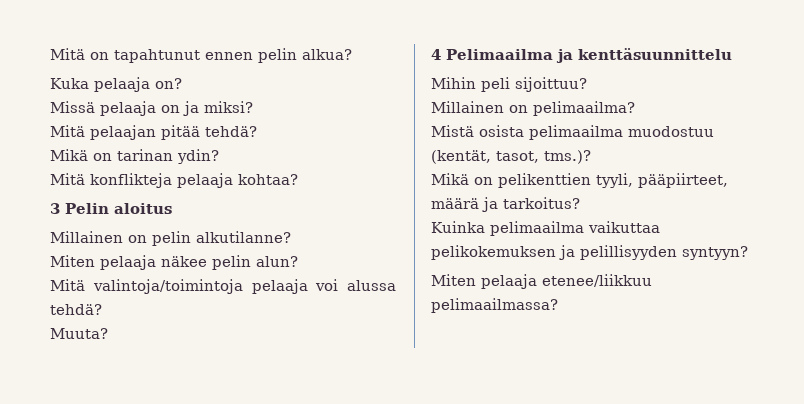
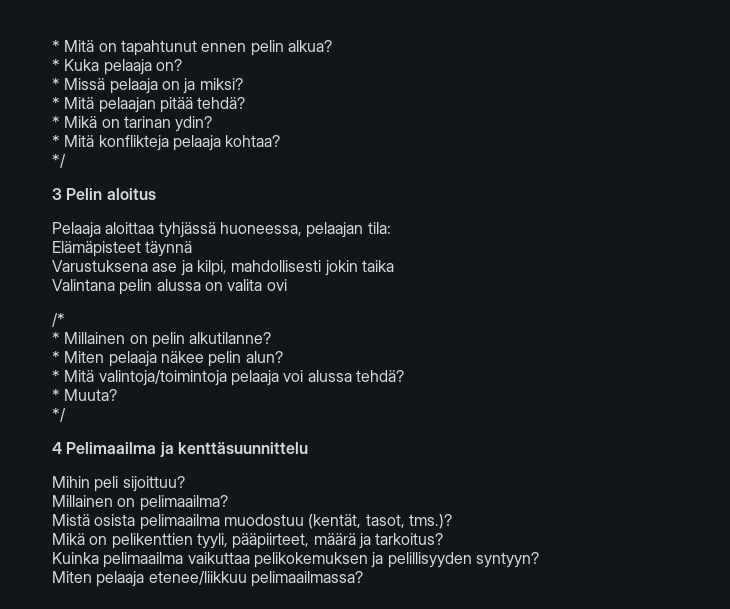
- Mitä on tapahtunut ennen pelin alkua?
+ * Mitä on tapahtunut ennen pelin alkua?
- Kuka pelaaja on?
+ * Kuka pelaaja on?
- Missä pelaaja on ja miksi?
+ * Missä pelaaja on ja miksi?
- Mitä pelaajan pitää tehdä?
+ * Mitä pelaajan pitää tehdä?
- Mikä on tarinan ydin?
+ * Mikä on tarinan ydin?
- Mitä konflikteja pelaaja kohtaa?
+ * Mitä konflikteja pelaaja kohtaa?
+ */
- Millainen on pelin alkutilanne?
+ Pelaaja aloittaa tyhjässä huoneessa, pelaajan tila:
+ Elämäpisteet täynnä
+ Varustuksena ase ja kilpi, mahdollisesti jokin taika
+ Valintana pelin alussa on valita ovi
+ /*
+ * Millainen on pelin alkutilanne?
- Miten pelaaja näkee pelin alun?
+ * Miten pelaaja näkee pelin alun?
- Mitä valintoja/toimintoja pelaaja voi alussa tehdä?
+ * Mitä valintoja/toimintoja pelaaja voi alussa tehdä?
- Muuta?
+ * Muuta?
+ */

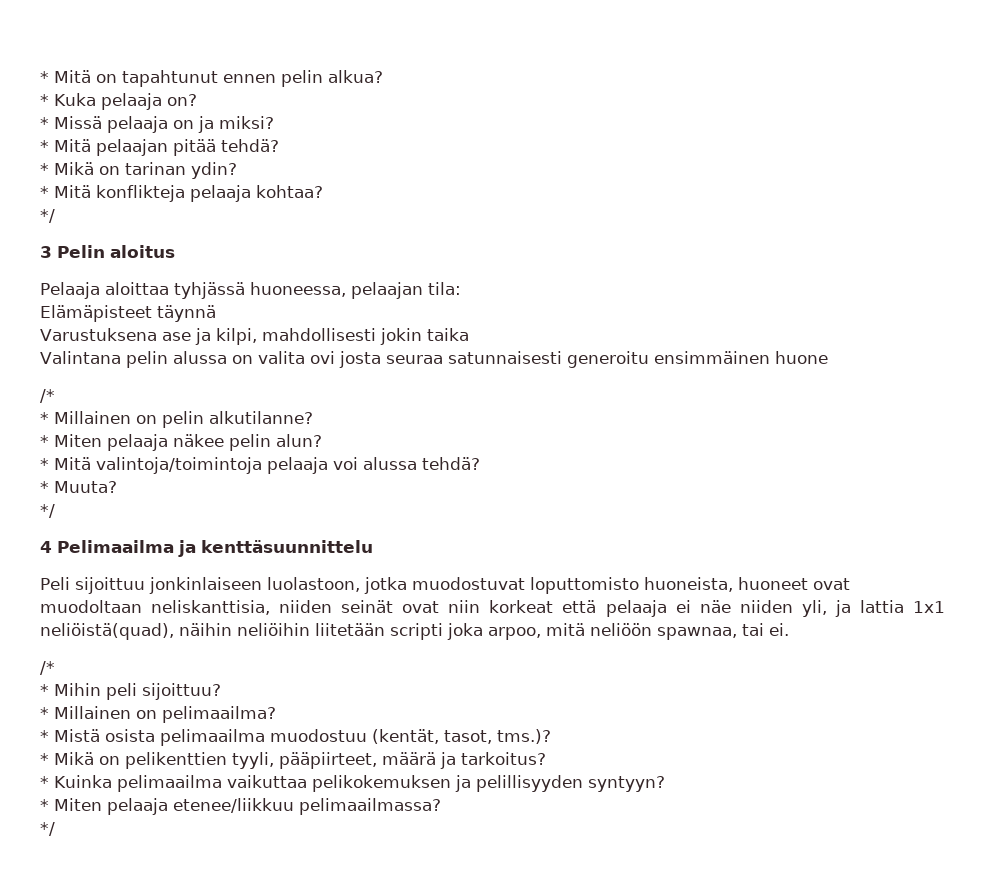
- Valintana pelin alussa on valita ovi
+ Valintana pelin alussa on valita ovi josta seuraa satunnaisesti generoitu ensimmäinen huone
- Mihin peli sijoittuu?
+ Peli sijoittuu jonkinlaiseen luolastoon, jotka muodostuvat loputtomisto huoneista, huoneet ovat muodoltaan neliskanttisia, niiden seinät ovat niin korkeat että pelaaja ei näe niiden yli, ja lattia 1x1 neliöistä(quad), näihin neliöihin liitetään scripti joka arpoo, mitä neliöön spawnaa, tai ei.
+ /*
+ * Mihin peli sijoittuu?
- Millainen on pelimaailma?
+ * Millainen on pelimaailma?
- Mistä osista pelimaailma muodostuu (kentät, tasot, tms.)?
+ * Mistä osista pelimaailma muodostuu (kentät, tasot, tms.)?
- Mikä on pelikenttien tyyli, pääpiirteet, määrä ja tarkoitus?
+ * Mikä on pelikenttien tyyli, pääpiirteet, määrä ja tarkoitus?
- Kuinka pelimaailma vaikuttaa pelikokemuksen ja pelillisyyden syntyyn?
+ * Kuinka pelimaailma vaikuttaa pelikokemuksen ja pelillisyyden syntyyn?
- Miten pelaaja etenee/liikkuu pelimaailmassa?
+ * Miten pelaaja etenee/liikkuu pelimaailmassa?
+ */

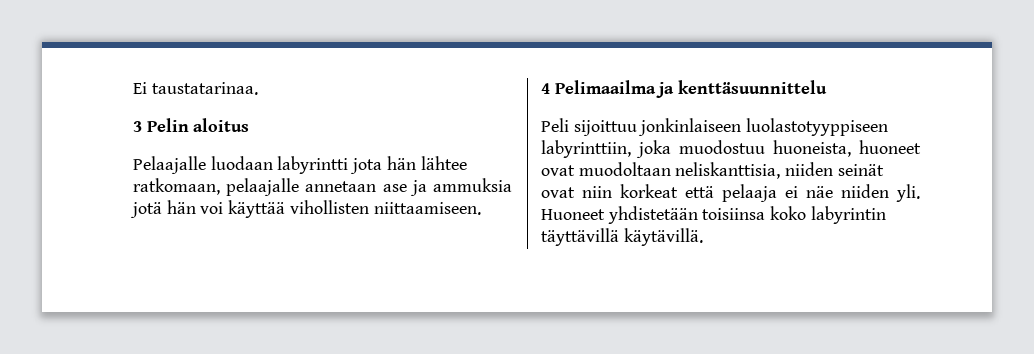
- * Mitä on tapahtunut ennen pelin alkua?
- * Kuka pelaaja on?
- * Missä pelaaja on ja miksi?
- * Mitä pelaajan pitää tehdä?
- * Mikä on tarinan ydin?
- * Mitä konflikteja pelaaja kohtaa?
- */
+ Ei taustatarinaa.
  3 Pelin aloitus
- Pelaaja aloittaa tyhjässä huoneessa, pelaajan tila:
- Elämäpisteet täynnä
- Varustuksena ase ja kilpi, mahdollisesti jokin taika
- Valintana pelin alussa on valita ovi josta seuraa satunnaisesti generoitu ensimmäinen huone
- /*
- * Millainen on pelin alkutilanne?
- * Miten pelaaja näkee pelin alun?
- * Mitä valintoja/toimintoja pelaaja voi alussa tehdä?
- * Muuta?
- */
+ Pelaajalle luodaan labyrintti jota hän lähtee ratkomaan, pelaajalle annetaan ase ja ammuksia jotä hän voi käyttää vihollisten niittaamiseen.
- Peli sijoittuu jonkinlaiseen luolastoon, jotka muodostuvat loputtomisto huoneista, huoneet ovat muodoltaan neliskanttisia, niiden seinät ovat niin korkeat että pelaaja ei näe niiden yli, ja lattia 1x1 neliöistä(quad), näihin neliöihin liitetään scripti joka arpoo, mitä neliöön spawnaa, tai ei.
- /*
- * Mihin peli sijoittuu?
- * Millainen on pelimaailma?
- * Mistä osista pelimaailma muodostuu (kentät, tasot, tms.)?
- * Mikä on pelikenttien tyyli, pääpiirteet, määrä ja tarkoitus?
- * Kuinka pelimaailma vaikuttaa pelikokemuksen ja pelillisyyden syntyyn?
- * Miten pelaaja etenee/liikkuu pelimaailmassa?
- */
+ Peli sijoittuu jonkinlaiseen luolastotyyppiseen labyrinttiin, joka muodostuu huoneista, huoneet ovat muodoltaan neliskanttisia, niiden seinät ovat niin korkeat että pelaaja ei näe niiden yli. Huoneet yhdistetään toisiinsa koko labyrintin täyttävillä käytävillä.

